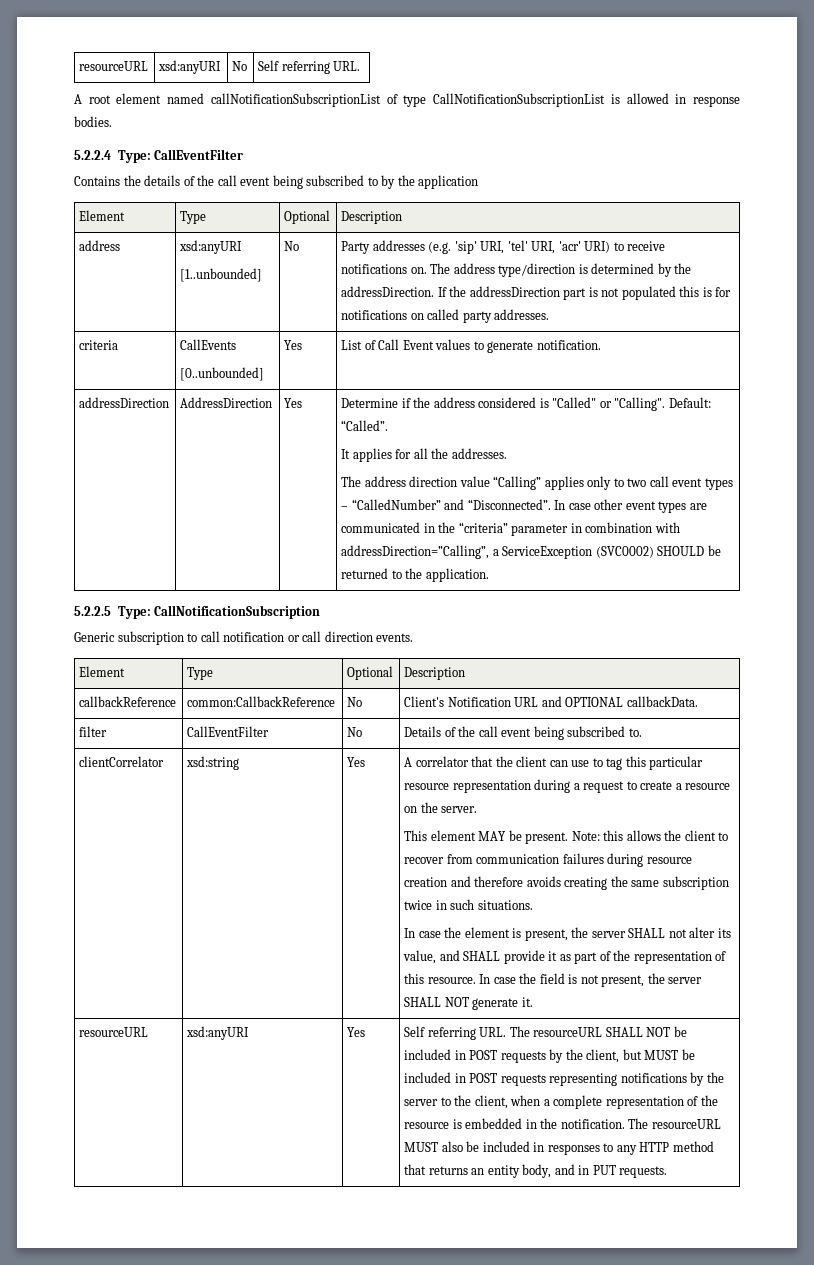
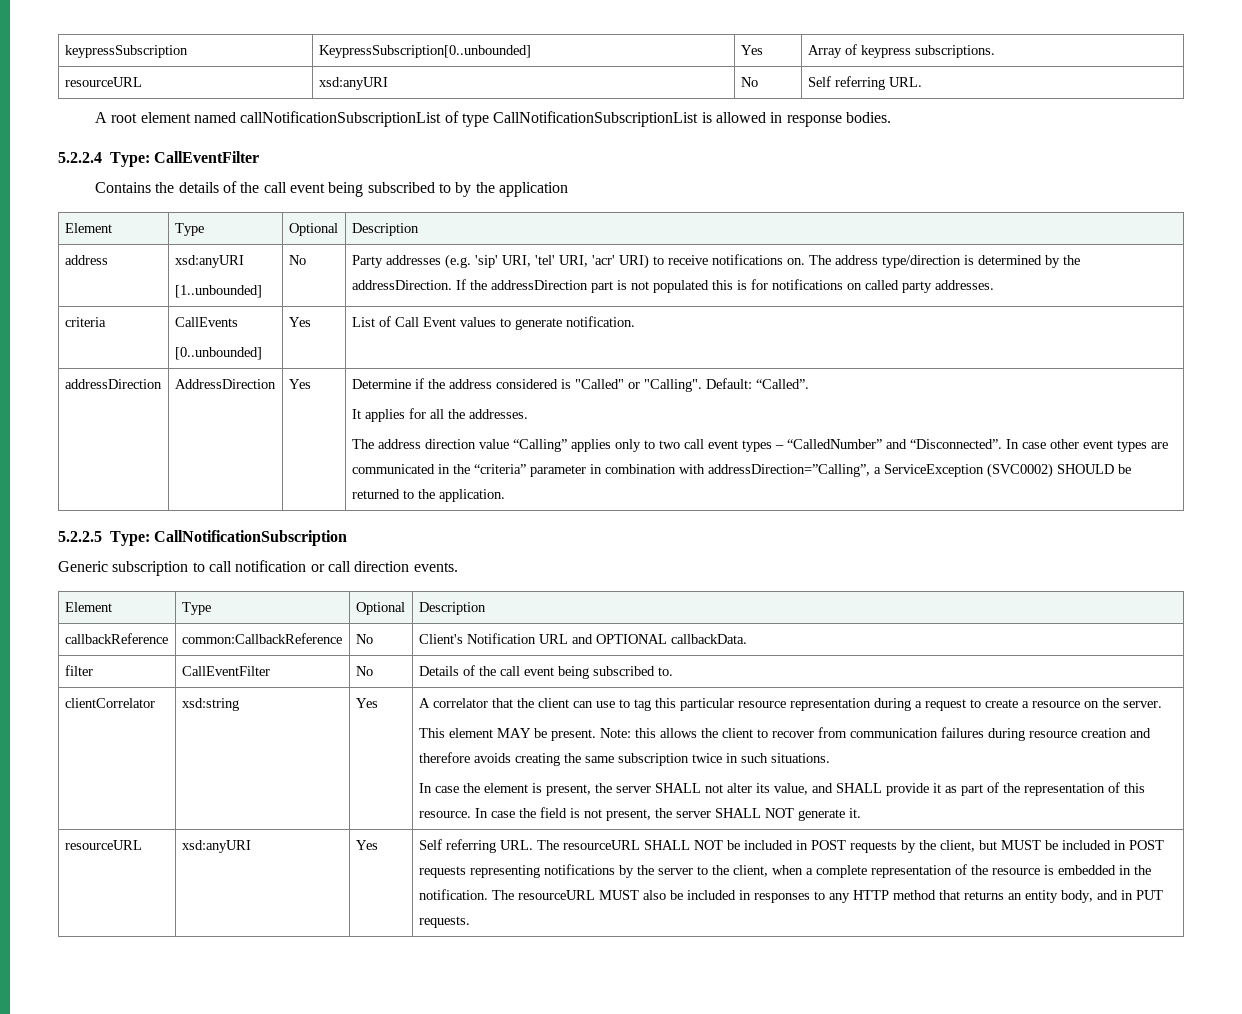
+ keypressSubscription | KeypressSubscription[0..unbounded] | Yes | Array of keypress subscriptions.

